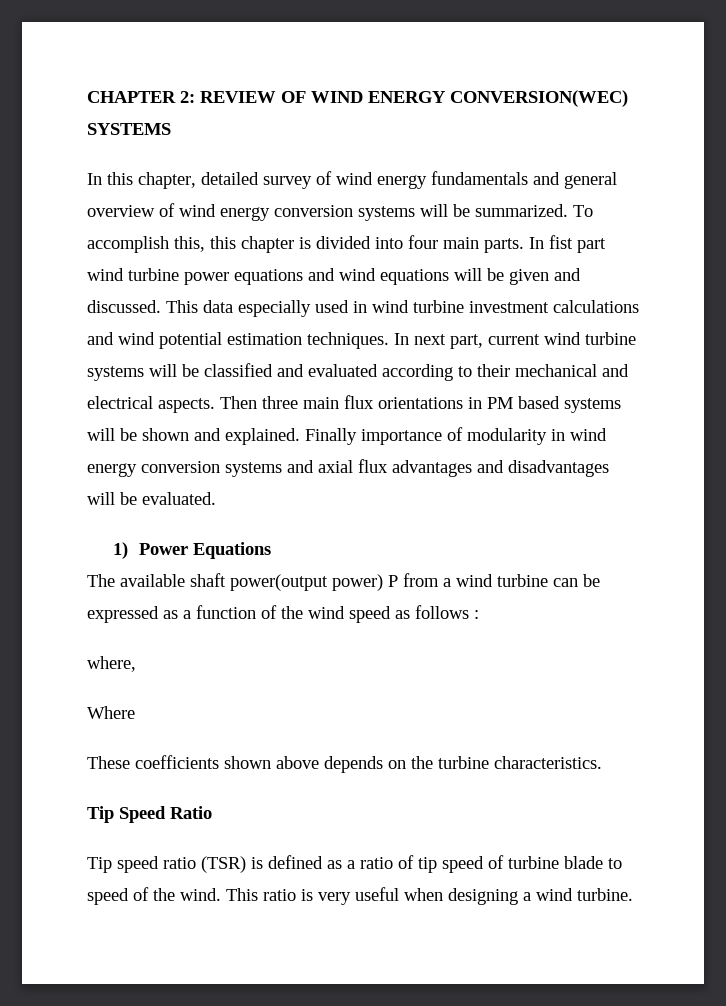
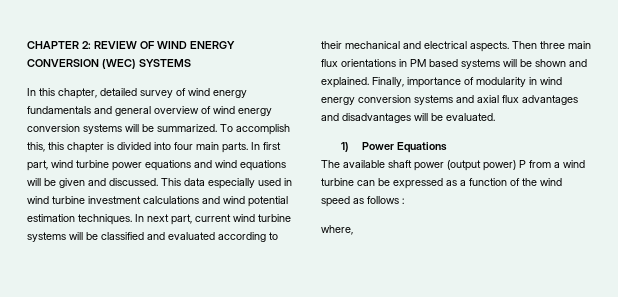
- CHAPTER 2: REVIEW OF WIND ENERGY CONVERSION(WEC) SYSTEMS
+ CHAPTER 2: REVIEW OF WIND ENERGY CONVERSION (WEC) SYSTEMS
- In fist part wind turbine power equations and wind equations will be given and discussed.
+ In first part, wind turbine power equations and wind equations will be given and discussed.
- Finally importance of modularity in wind energy conversion systems and axial flux advantages and disadvantages will be evaluated.
+ Finally, importance of modularity in wind energy conversion systems and axial flux advantages and disadvantages will be evaluated.
- The available shaft power(output power) P from a wind turbine can be expressed as a function of the wind speed as follows :
+ The available shaft power (output power) P from a wind turbine can be expressed as a function of the wind speed as follows :
- Where
- These coefficients shown above depends on the turbine characteristics.
- Tip Speed Ratio
- Tip speed ratio (TSR) is defined as a ratio of tip speed of turbine blade to speed of the wind. This ratio is very useful when designing a wind turbine.

